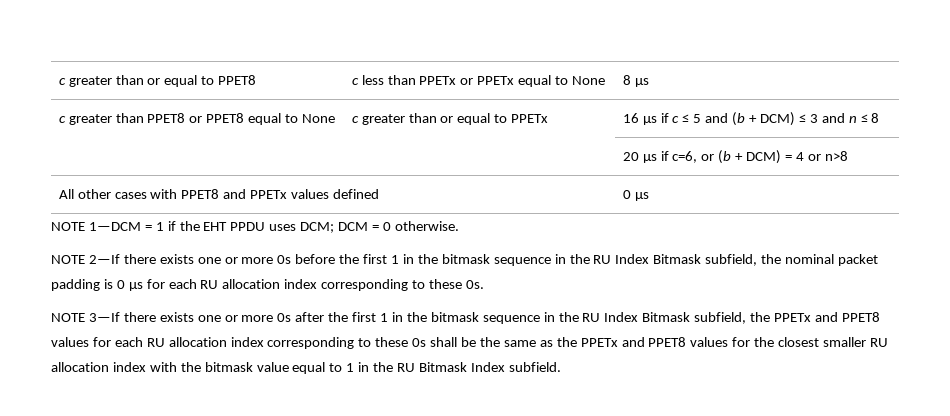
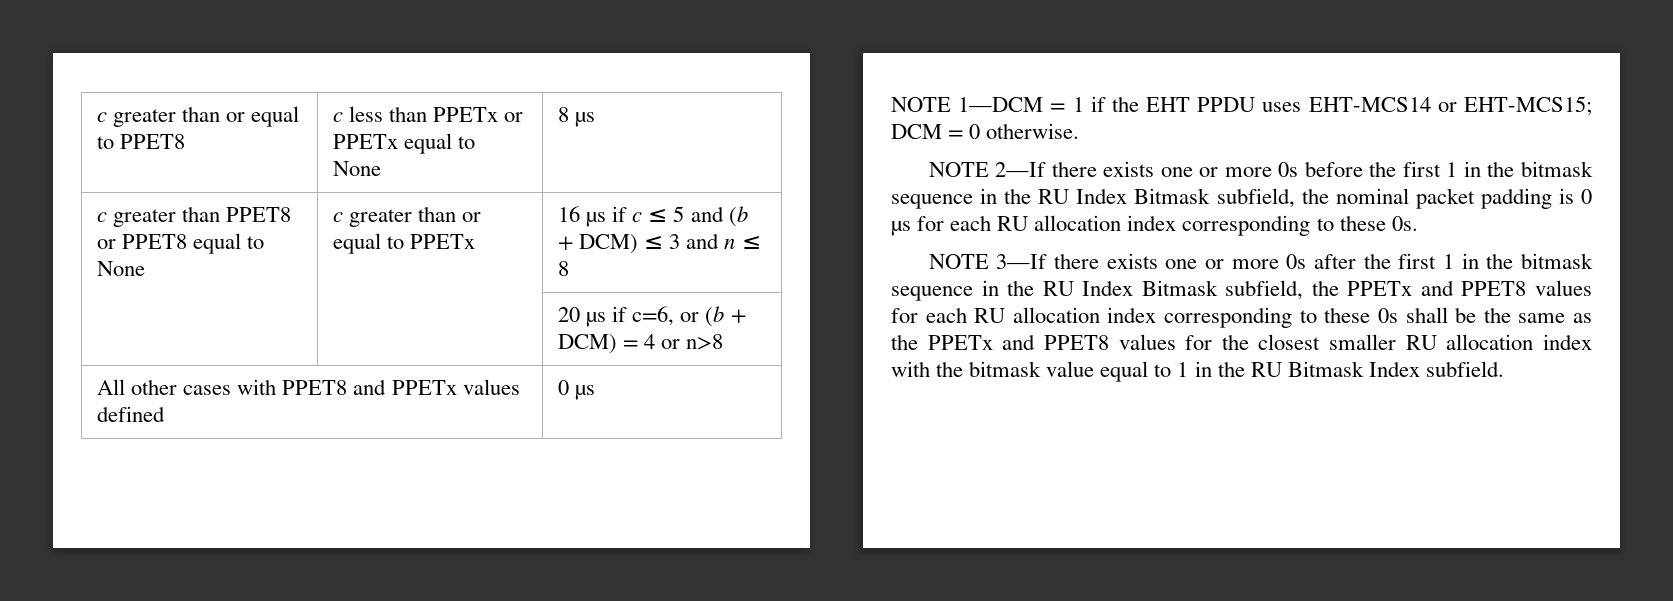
- NOTE 1—DCM = 1 if the EHT PPDU uses DCM; DCM = 0 otherwise.
+ NOTE 1—DCM = 1 if the EHT PPDU uses EHT-MCS14 or EHT-MCS15; DCM = 0 otherwise.

